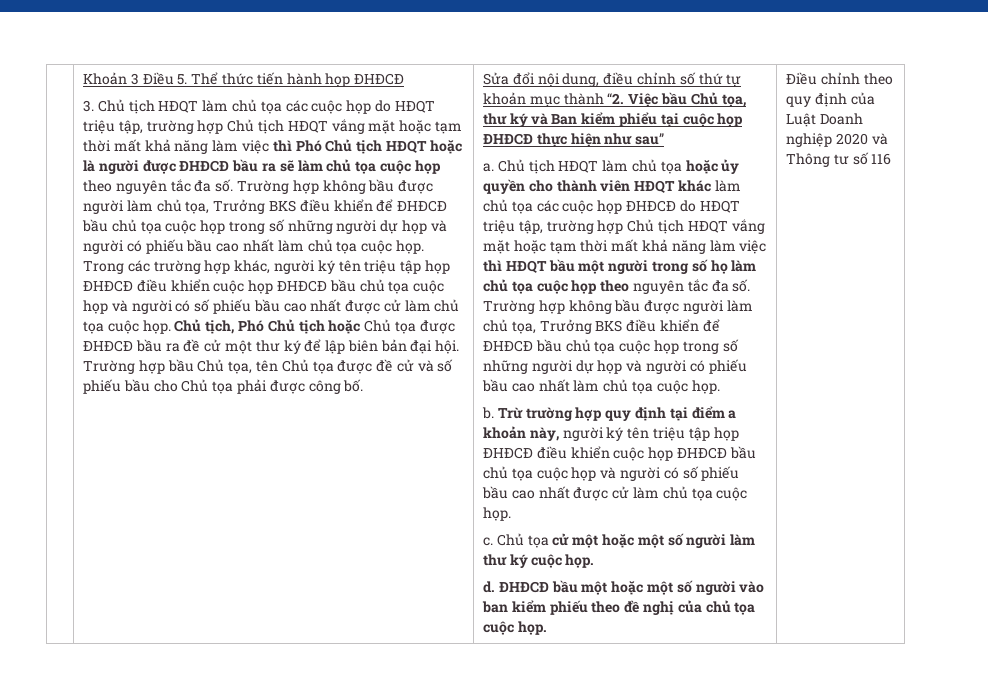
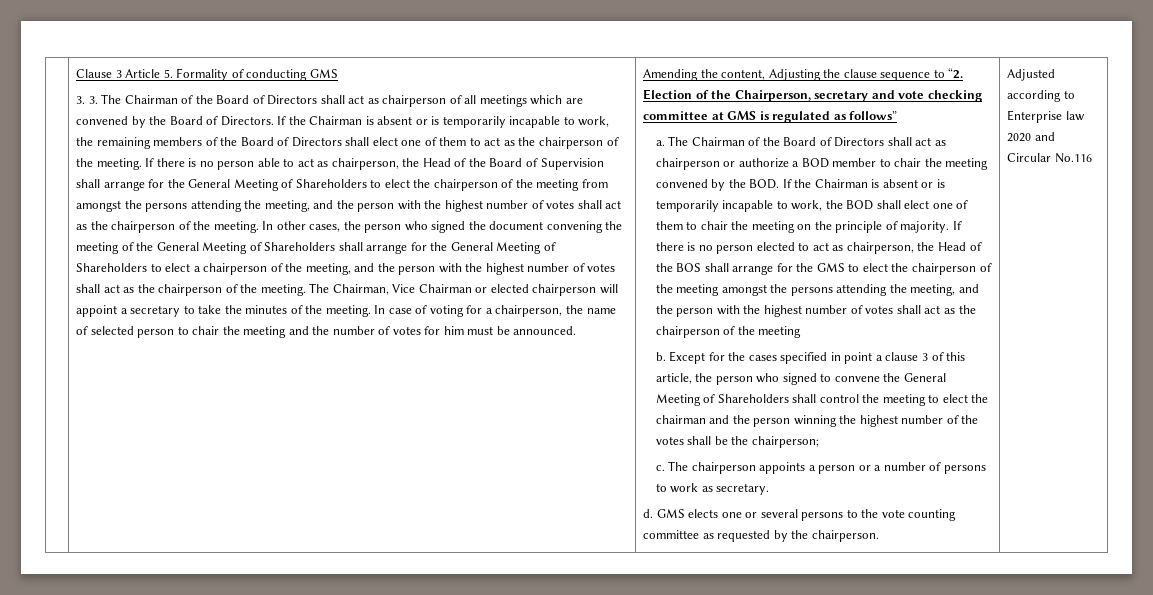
- Khoản 3 Điều 5. Thể thức tiến hành họp ĐHĐCĐ
- 3. Chủ tịch HĐQT làm chủ tọa các cuộc họp do HĐQT triệu tập, trường hợp Chủ tịch HĐQT vắng mặt hoặc tạm thời mất khả năng làm việc thì Phó Chủ tịch HĐQT hoặc là người được ĐHĐCĐ bầu ra sẽ làm chủ tọa cuộc họp theo nguyên tắc đa số. Trường hợp không bầu được người làm chủ tọa, Trưởng BKS điều khiển để ĐHĐCĐ bầu chủ tọa cuộc họp trong số những người dự họp và người có phiếu bầu cao nhất làm chủ tọa cuộc họp. Trong các trường hợp khác, người ký tên triệu tập họp ĐHĐCĐ điều khiển cuộc họp ĐHĐCĐ bầu chủ tọa cuộc họp và người có số phiếu bầu cao nhất được cử làm chủ tọa cuộc họp. Chủ tịch, Phó Chủ tịch hoặc Chủ tọa được ĐHĐCĐ bầu ra đề cử một thư ký để lập biên bản đại hội. Trường hợp bầu Chủ tọa, tên Chủ tọa được đề cử và số phiếu bầu cho Chủ tọa phải được công bố. | Sửa đổi nội dung, điều chỉnh số thứ tự khoản mục thành “2. Việc bầu Chủ tọa, thư ký và Ban kiểm phiểu tại cuộc họp ĐHĐCĐ thực hiện như sau”
- a. Chủ tịch HĐQT làm chủ tọa hoặc ủy quyền cho thành viên HĐQT khác làm chủ tọa các cuộc họp ĐHĐCĐ do HĐQT triệu tập, trường hợp Chủ tịch HĐQT vắng mặt hoặc tạm thời mất khả năng làm việc thì HĐQT bầu một người trong số họ làm chủ tọa cuộc họp theo nguyên tắc đa số. Trường hợp không bầu được người làm chủ tọa, Trưởng BKS điều khiển để ĐHĐCĐ bầu chủ tọa cuộc họp trong số những người dự họp và người có phiếu bầu cao nhất làm chủ tọa cuộc họp.
- b. Trừ trường hợp quy định tại điểm a khoản này, người ký tên triệu tập họp ĐHĐCĐ điều khiển cuộc họp ĐHĐCĐ bầu chủ tọa cuộc họp và người có số phiếu bầu cao nhất được cử làm chủ tọa cuộc họp.
- c. Chủ tọa cử một hoặc một số người làm thư ký cuộc họp.
- d. ĐHĐCĐ bầu một hoặc một số người vào ban kiểm phiếu theo đề nghị của chủ tọa cuộc họp. | Điều chỉnh theo quy định của Luật Doanh nghiệp 2020 và Thông tư số 116
+ Clause 3 Article 5. Formality of conducting GMS
+ 3. 3. The Chairman of the Board of Directors shall act as chairperson of all meetings which are convened by the Board of Directors. If the Chairman is absent or is temporarily incapable to work, the remaining members of the Board of Directors shall elect one of them to act as the chairperson of the meeting. If there is no person able to act as chairperson, the Head of the Board of Supervision shall arrange for the General Meeting of Shareholders to elect the chairperson of the meeting from amongst the persons attending the meeting, and the person with the highest number of votes shall act as the chairperson of the meeting. In other cases, the person who signed the document convening the meeting of the General Meeting of Shareholders shall arrange for the General Meeting of Shareholders to elect a chairperson of the meeting, and the person with the highest number of votes shall act as the chairperson of the meeting. The Chairman, Vice Chairman or elected chairperson will appoint a secretary to take the minutes of the meeting. In case of voting for a chairperson, the name of selected person to chair the meeting and the number of votes for him must be announced. | Amending the content, Adjusting the clause sequence to “2. Election of the Chairperson, secretary and vote checking committee at GMS is regulated as follows”
+ a. The Chairman of the Board of Directors shall act as chairperson or authorize a BOD member to chair the meeting convened by the BOD. If the Chairman is absent or is temporarily incapable to work, the BOD shall elect one of them to chair the meeting on the principle of majority. If there is no person elected to act as chairperson, the Head of the BOS shall arrange for the GMS to elect the chairperson of the meeting amongst the persons attending the meeting, and the person with the highest number of votes shall act as the chairperson of the meeting
+ b. Except for the cases specified in point a clause 3 of this article, the person who signed to convene the General Meeting of Shareholders shall control the meeting to elect the chairman and the person winning the highest number of the votes shall be the chairperson;
+ c. The chairperson appoints a person or a number of persons to work as secretary.
+ d. GMS elects one or several persons to the vote counting committee as requested by the chairperson. | Adjusted according to Enterprise law 2020 and Circular No.116

